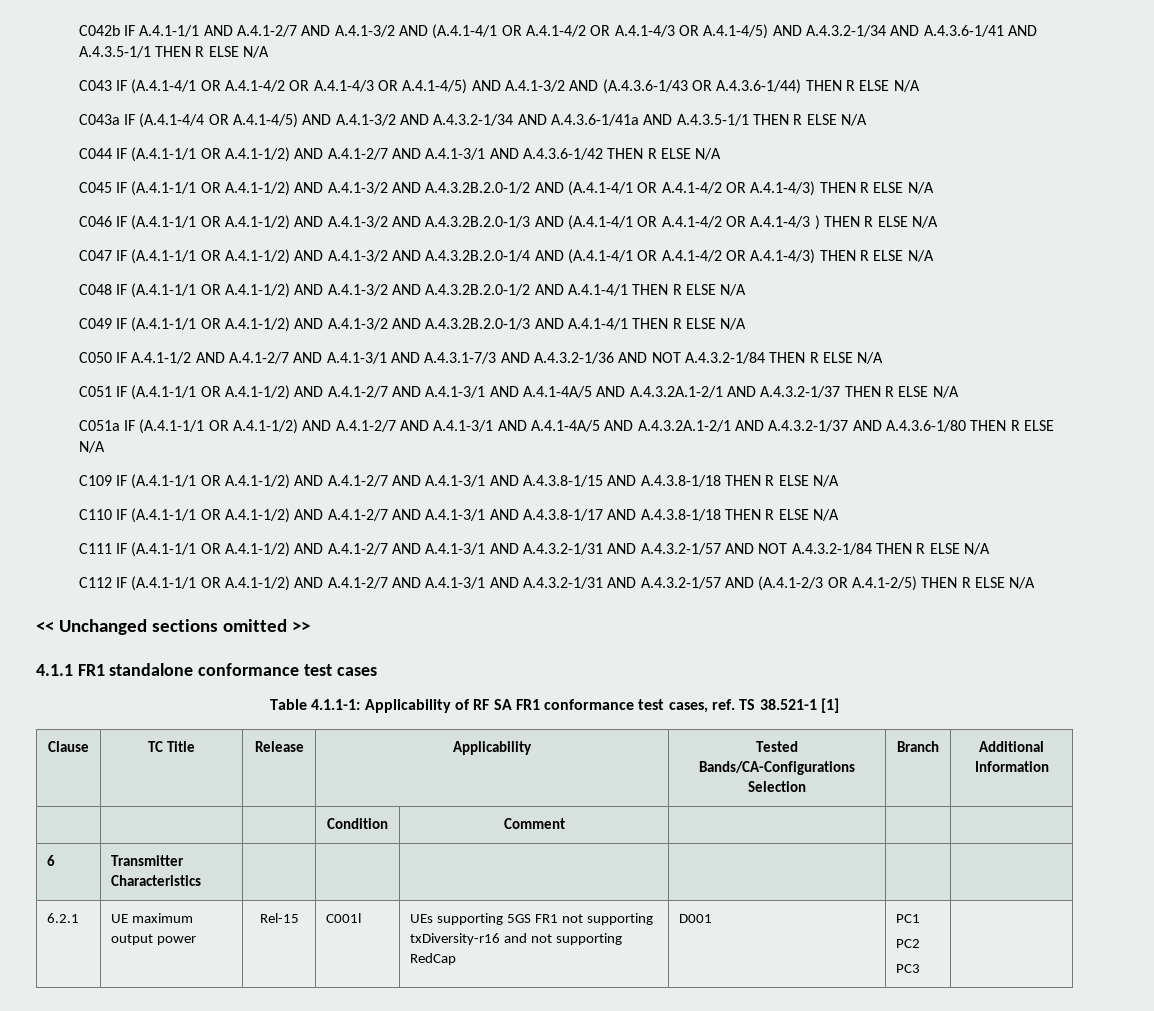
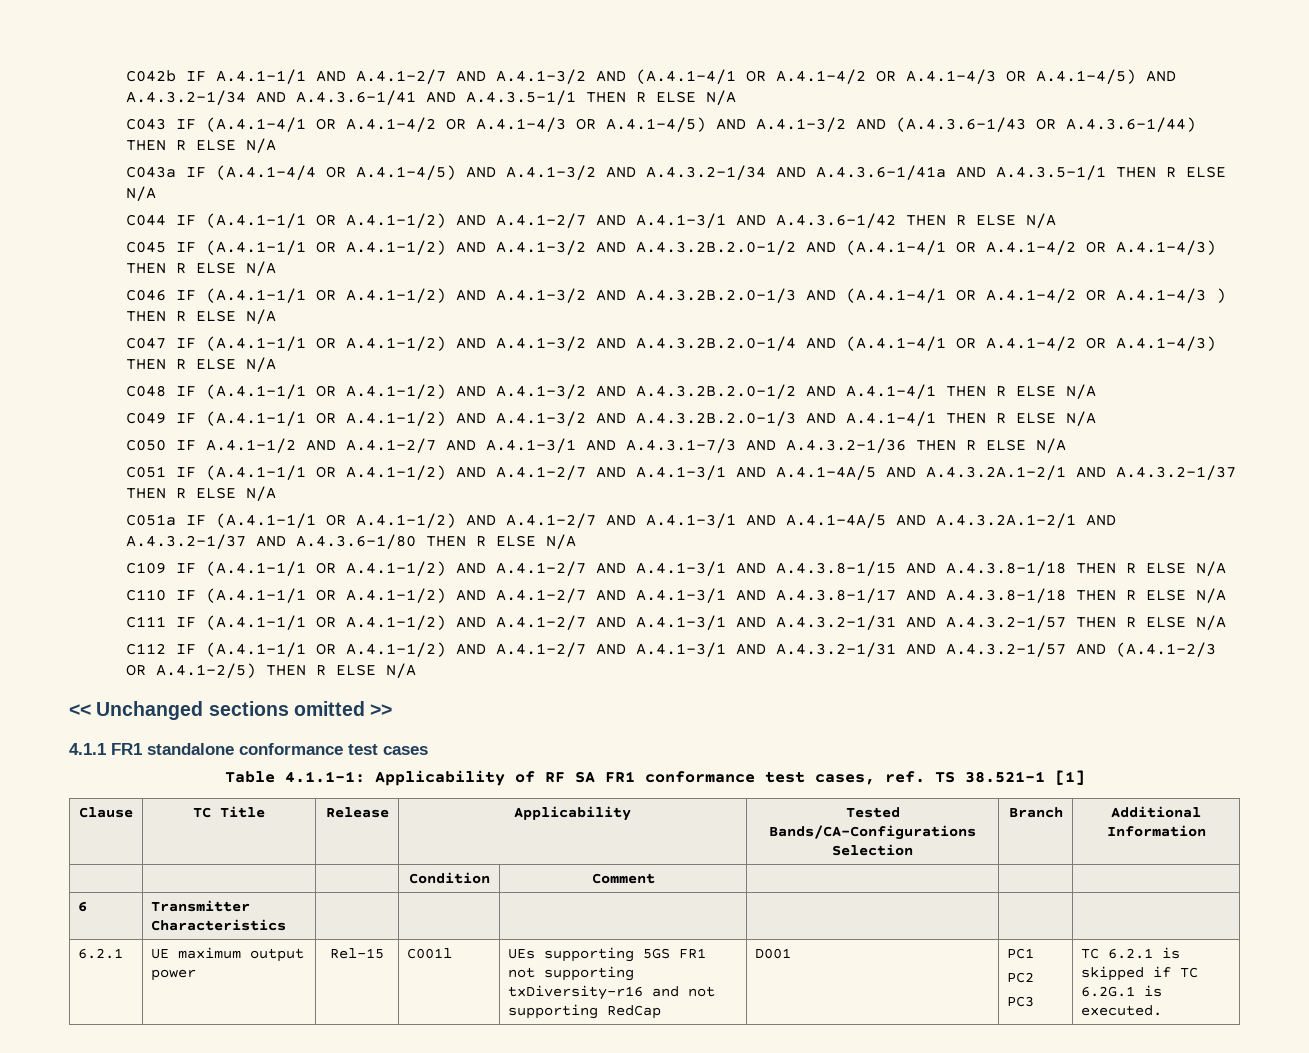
- C050 IF A.4.1-1/2 AND A.4.1-2/7 AND A.4.1-3/1 AND A.4.3.1-7/3 AND A.4.3.2-1/36 AND NOT A.4.3.2-1/84 THEN R ELSE N/A
+ C050 IF A.4.1-1/2 AND A.4.1-2/7 AND A.4.1-3/1 AND A.4.3.1-7/3 AND A.4.3.2-1/36 THEN R ELSE N/A
- C111 IF (A.4.1-1/1 OR A.4.1-1/2) AND A.4.1-2/7 AND A.4.1-3/1 AND A.4.3.2-1/31 AND A.4.3.2-1/57 AND NOT A.4.3.2-1/84 THEN R ELSE N/A
+ C111 IF (A.4.1-1/1 OR A.4.1-1/2) AND A.4.1-2/7 AND A.4.1-3/1 AND A.4.3.2-1/31 AND A.4.3.2-1/57 THEN R ELSE N/A
  6.2.1 | UE maximum output power | Rel-15 | C001l | UEs supporting 5GS FR1 not supporting txDiversity-r16 and not supporting RedCap | D001 | PC1
  PC2
- PC3 |
+ PC3 | TC 6.2.1 is skipped if TC 6.2G.1 is executed.

